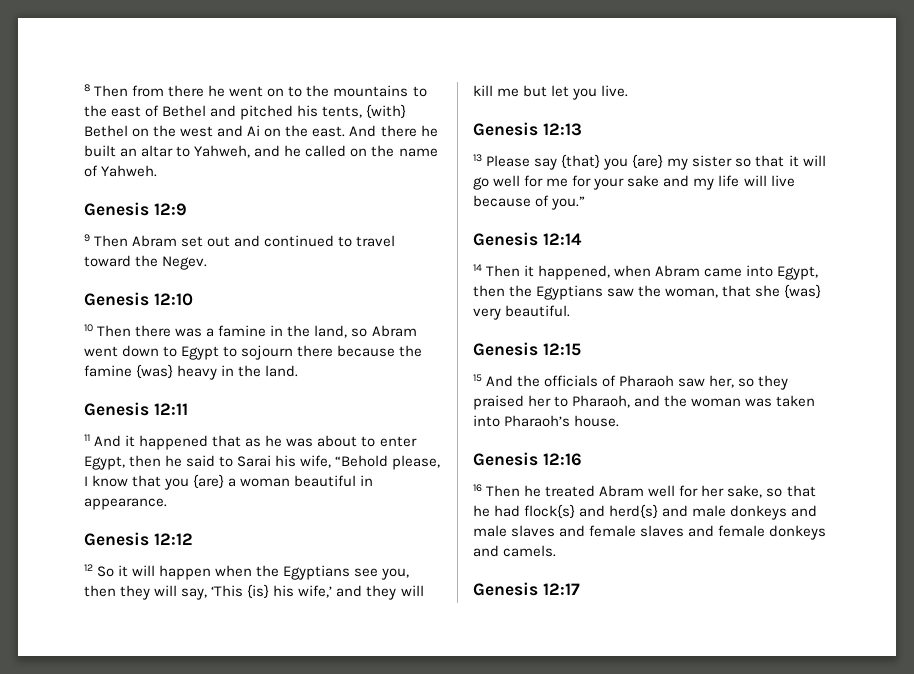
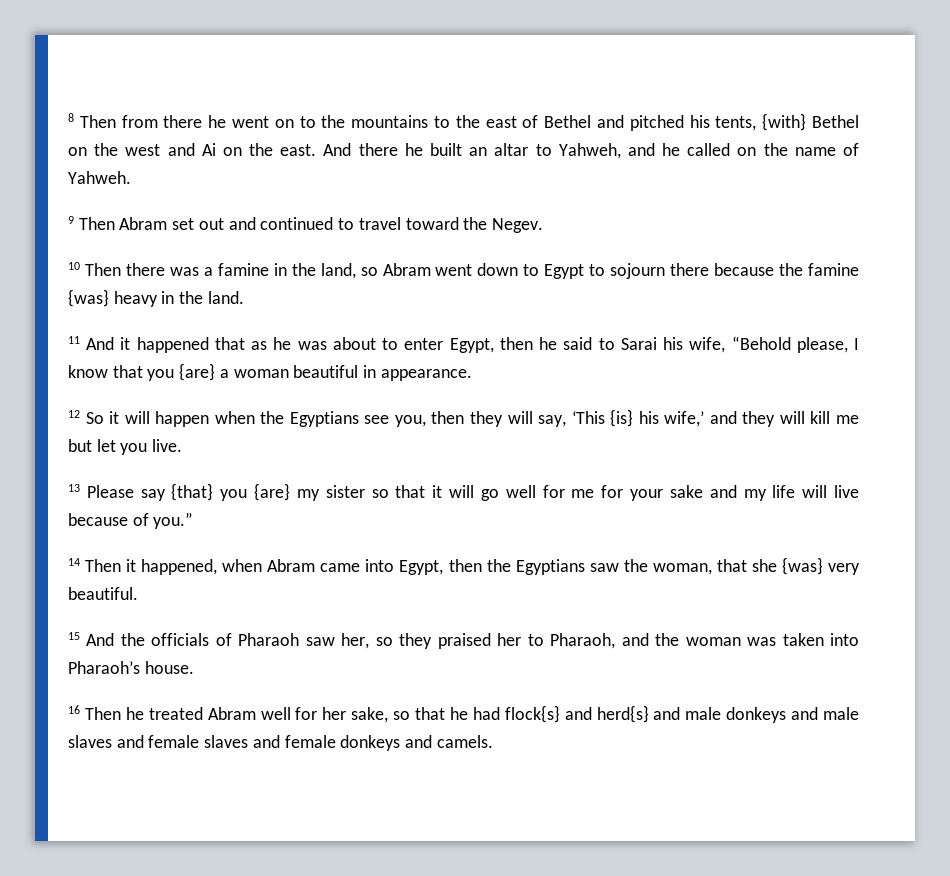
- Genesis 12:9
- Genesis 12:10
- Genesis 12:11
- Genesis 12:12
- Genesis 12:13
- Genesis 12:14
- Genesis 12:15
- Genesis 12:16
- Genesis 12:17

